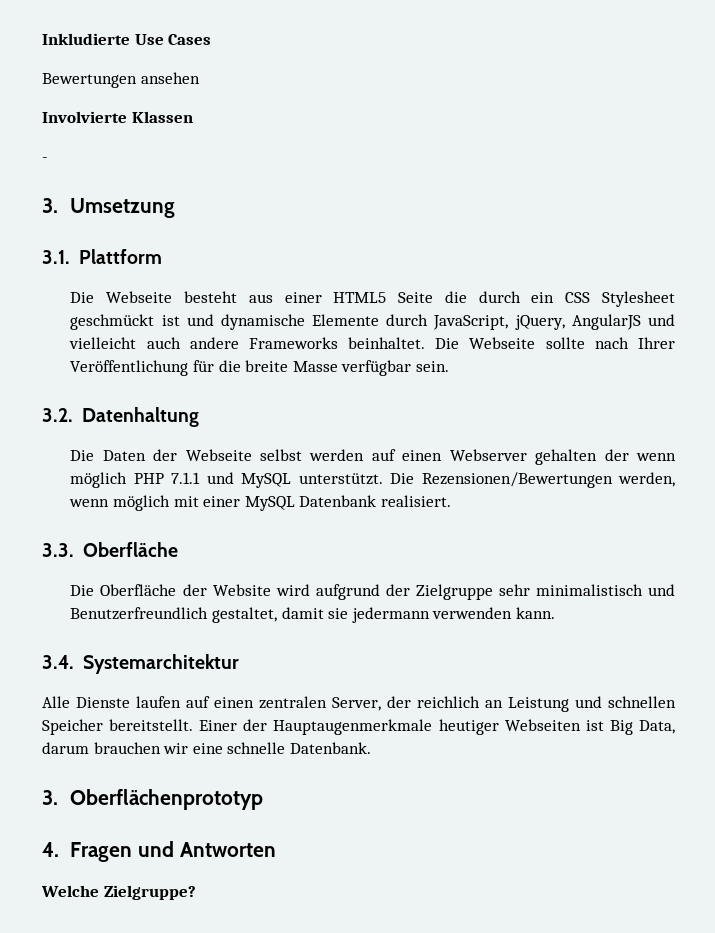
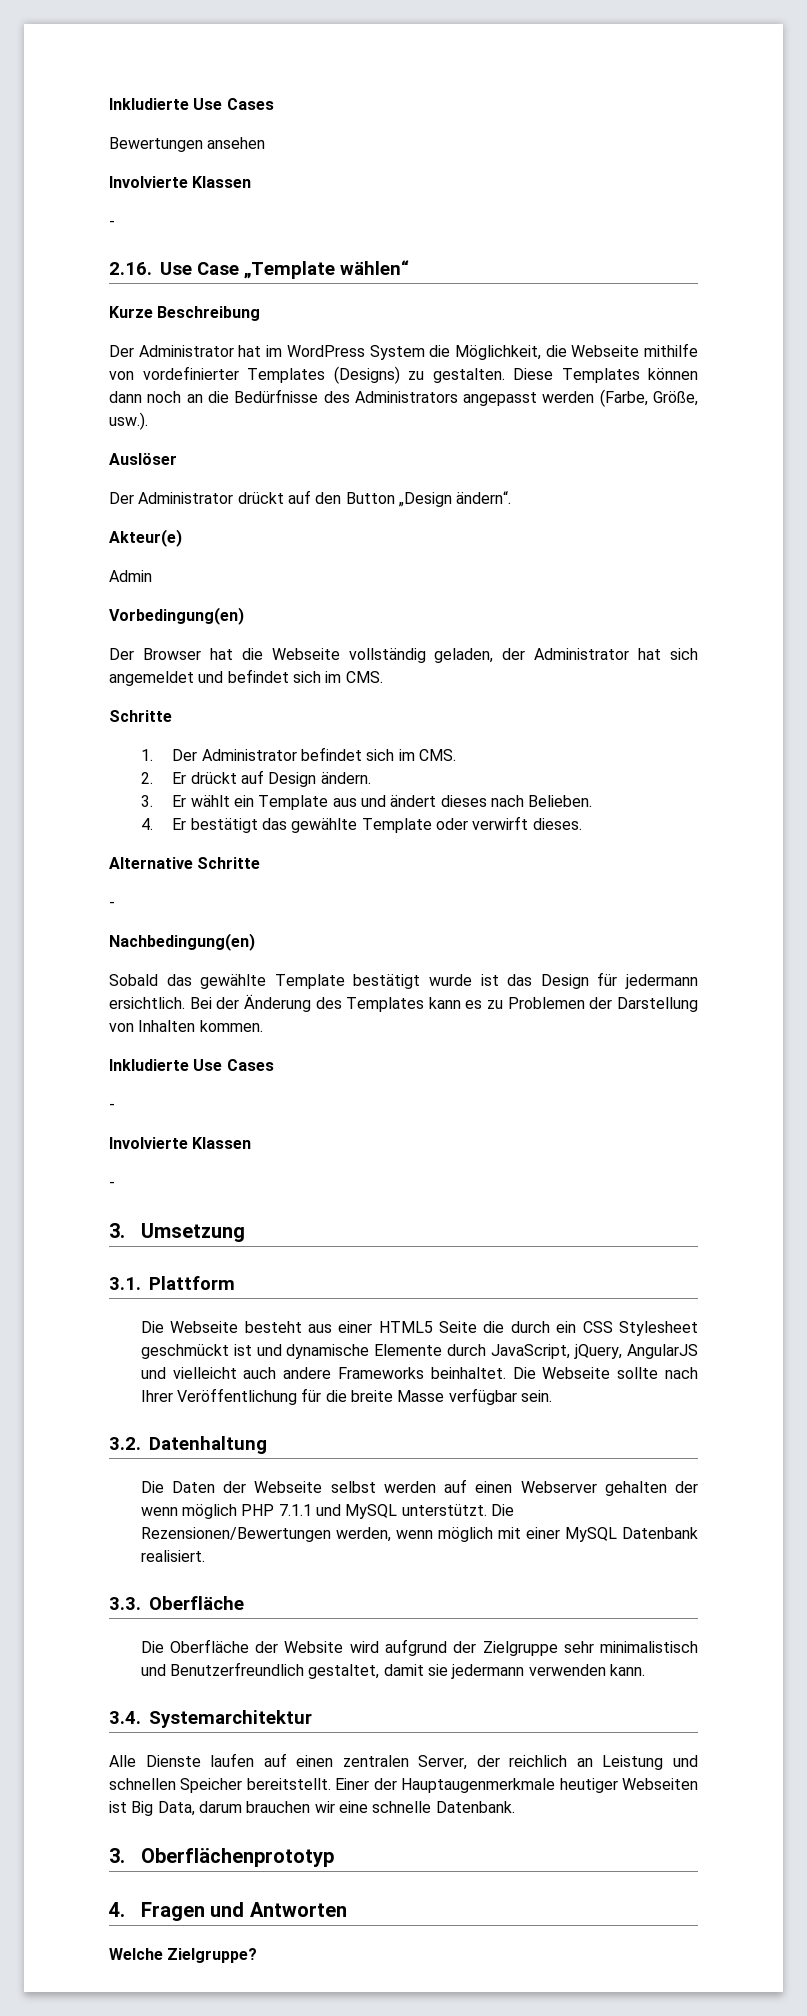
+ 2.16. Use Case „Template wählen“
+ Kurze Beschreibung
+ Der Administrator hat im WordPress System die Möglichkeit, die Webseite mithilfe von vordefinierter Templates (Designs) zu gestalten. Diese Templates können dann noch an die Bedürfnisse des Administrators angepasst werden (Farbe, Größe, usw.).
+ Auslöser
+ Der Administrator drückt auf den Button „Design ändern“.
+ Akteur(e)
+ Admin
+ Vorbedingung(en)
+ Der Browser hat die Webseite vollständig geladen, der Administrator hat sich angemeldet und befindet sich im CMS.
+ Schritte
+ 1. Der Administrator befindet sich im CMS.
+ 2. Er drückt auf Design ändern.
+ 3. Er wählt ein Template aus und ändert dieses nach Belieben.
+ 4. Er bestätigt das gewählte Template oder verwirft dieses.
+ Alternative Schritte
+ -
+ Nachbedingung(en)
+ Sobald das gewählte Template bestätigt wurde ist das Design für jedermann ersichtlich. Bei der Änderung des Templates kann es zu Problemen der Darstellung von Inhalten kommen.
+ Inkludierte Use Cases
+ -
+ Involvierte Klassen
+ -

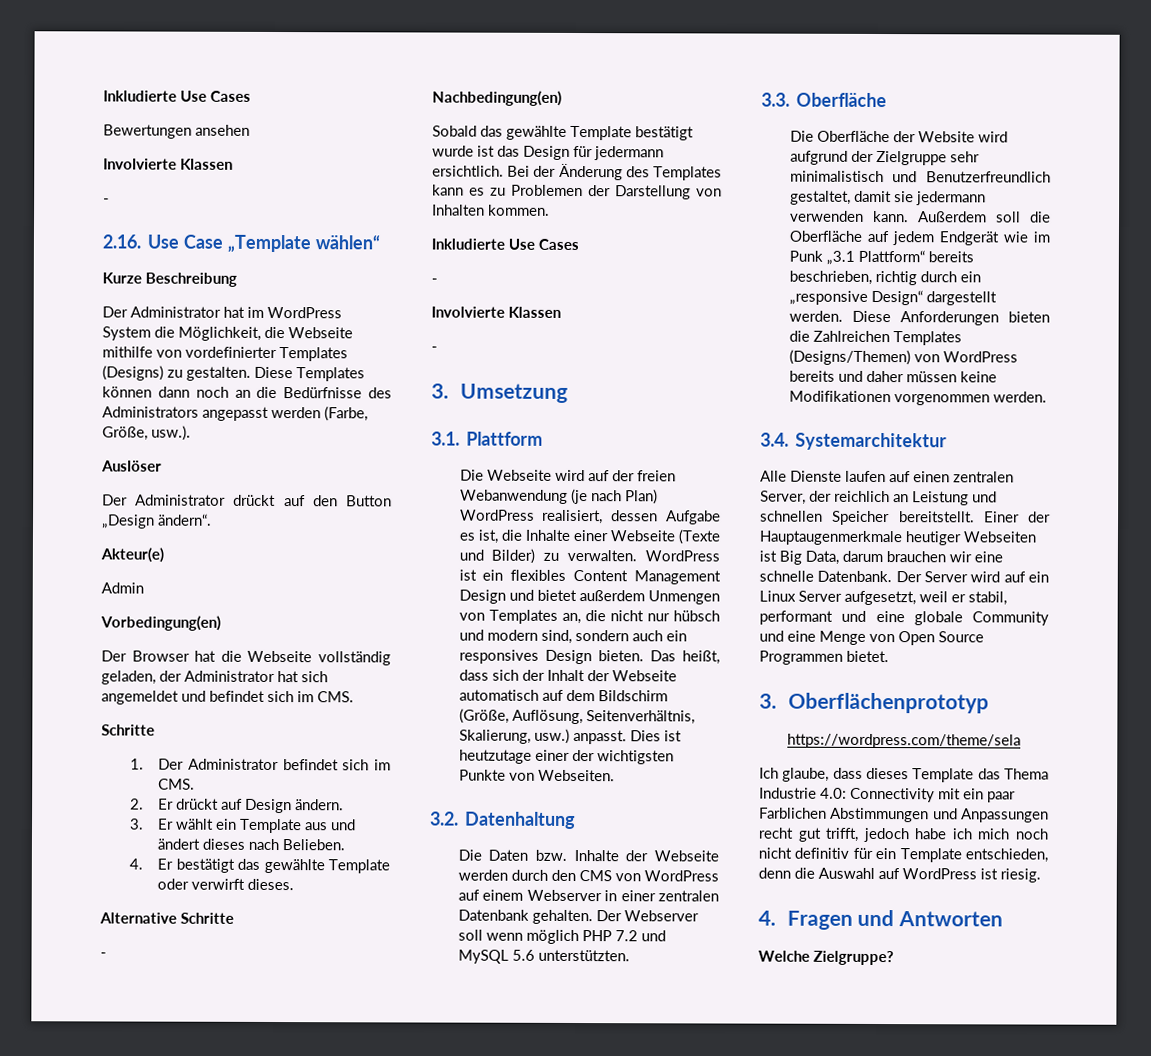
- Die Webseite besteht aus einer HTML5 Seite die durch ein CSS Stylesheet geschmückt ist und dynamische Elemente durch JavaScript, jQuery, AngularJS und vielleicht auch andere Frameworks beinhaltet. Die Webseite sollte nach Ihrer Veröffentlichung für die breite Masse verfügbar sein.
+ Die Webseite wird auf der freien Webanwendung (je nach Plan) WordPress realisiert, dessen Aufgabe es ist, die Inhalte einer Webseite (Texte und Bilder) zu verwalten. WordPress ist ein flexibles Content Management Design und bietet außerdem Unmengen von Templates an, die nicht nur hübsch und modern sind, sondern auch ein responsives Design bieten. Das heißt, dass sich der Inhalt der Webseite automatisch auf dem Bildschirm (Größe, Auflösung, Seitenverhältnis, Skalierung, usw.) anpasst. Dies ist heutzutage einer der wichtigsten Punkte von Webseiten.
  3.2. Datenhaltung
- Die Daten der Webseite selbst werden auf einen Webserver gehalten der wenn möglich PHP 7.1.1 und MySQL unterstützt. Die Rezensionen/Bewertungen werden, wenn möglich mit einer MySQL Datenbank realisiert.
+ Die Daten bzw. Inhalte der Webseite werden durch den CMS von WordPress auf einem Webserver in einer zentralen Datenbank gehalten. Der Webserver soll wenn möglich PHP 7.2 und MySQL 5.6 unterstützten.
+ Außerdem soll die Oberfläche auf jedem Endgerät wie im Punk „3.1 Plattform“ bereits beschrieben, richtig durch ein „responsive Design“ dargestellt werden. Diese Anforderungen bieten die Zahlreichen Templates (Designs/Themen) von WordPress bereits und daher müssen keine Modifikationen vorgenommen werden.
- Einer der Hauptaugenmerkmale heutiger Webseiten ist Big Data, darum brauchen wir eine schnelle Datenbank.
+ Einer der Hauptaugenmerkmale heutiger Webseiten ist Big Data, darum brauchen wir eine schnelle Datenbank. Der Server wird auf ein Linux Server aufgesetzt, weil er stabil, performant und eine globale Community und eine Menge von Open Source Programmen bietet.
  3. Oberflächenprototyp
+ https://wordpress.com/theme/sela
+ Ich glaube, dass dieses Template das Thema Industrie 4.0: Connectivity mit ein paar Farblichen Abstimmungen und Anpassungen recht gut trifft, jedoch habe ich mich noch nicht definitiv für ein Template entschieden, denn die Auswahl auf WordPress ist riesig.

